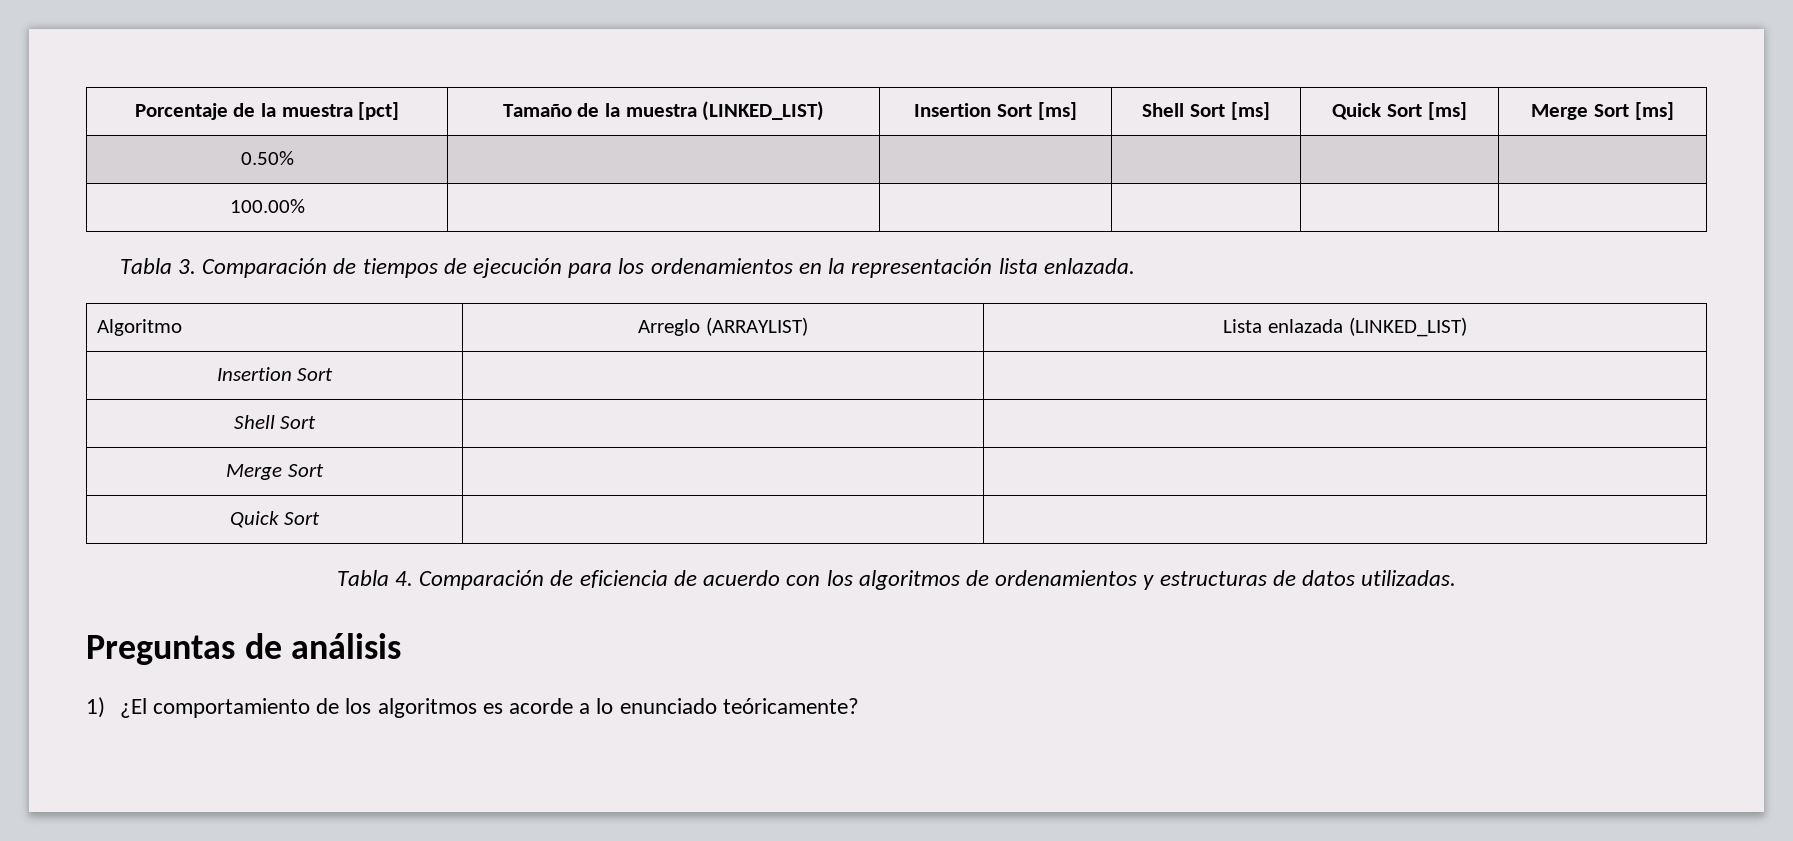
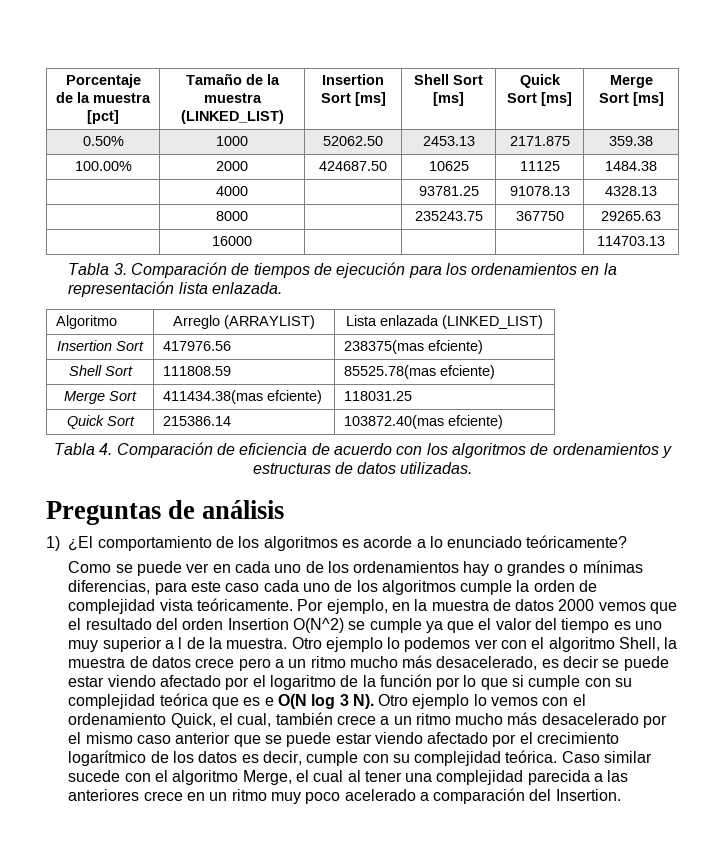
- 0.50% | | | | |
- 100.00% | | | | |
+ 0.50% | 1000 | 52062.50 | 2453.13 | 2171.875 | 359.38
+ 100.00% | 2000 | 424687.50 | 10625 | 11125 | 1484.38
+ | 4000 | | 93781.25 | 91078.13 | 4328.13
+ | 8000 | | 235243.75 | 367750 | 29265.63
+ | 16000 | | | | 114703.13
- Insertion Sort | |
+ Insertion Sort | 417976.56 | 238375(mas efciente)
- Shell Sort | |
+ Shell Sort | 111808.59 | 85525.78(mas efciente)
- Merge Sort | |
+ Merge Sort | 411434.38(mas efciente) | 118031.25
- Quick Sort | |
+ Quick Sort | 215386.14 | 103872.40(mas efciente)
+ Como se puede ver en cada uno de los ordenamientos hay o grandes o mínimas diferencias, para este caso cada uno de los algoritmos cumple la orden de complejidad vista teóricamente. Por ejemplo, en la muestra de datos 2000 vemos que el resultado del orden Insertion O(N^2) se cumple ya que el valor del tiempo es uno muy superior a l de la muestra. Otro ejemplo lo podemos ver con el algoritmo Shell, la muestra de datos crece pero a un ritmo mucho más desacelerado, es decir se puede estar viendo afectado por el logaritmo de la función por lo que si cumple con su complejidad teórica que es e O(N log 3 N). Otro ejemplo lo vemos con el ordenamiento Quick, el cual, también crece a un ritmo mucho más desacelerado por el mismo caso anterior que se puede estar viendo afectado por el crecimiento logarítmico de los datos es decir, cumple con su complejidad teórica. Caso similar sucede con el algoritmo Merge, el cual al tener una complejidad parecida a las anteriores crece en un ritmo muy poco acelerado a comparación del Insertion.

